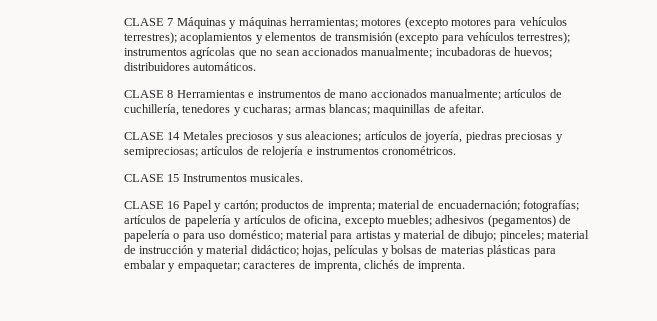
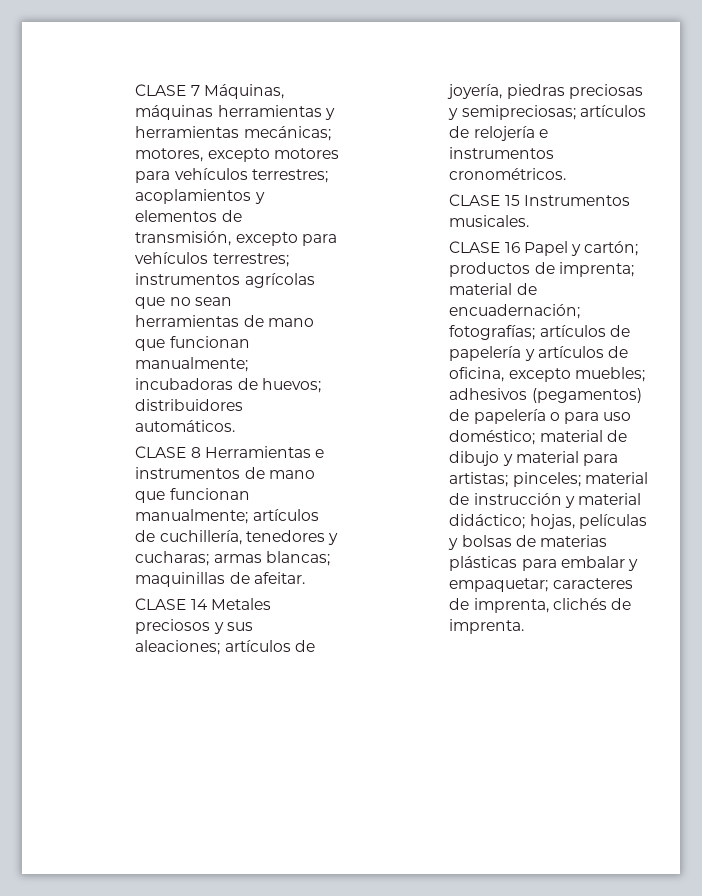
- CLASE 7 Máquinas y máquinas herramientas; motores (excepto motores para vehículos terrestres); acoplamientos y elementos de transmisión (excepto para vehículos terrestres); instrumentos agrícolas que no sean accionados manualmente; incubadoras de huevos; distribuidores automáticos.
+ CLASE 7 Máquinas, máquinas herramientas y herramientas mecánicas; motores, excepto motores para vehículos terrestres; acoplamientos y elementos de transmisión, excepto para vehículos terrestres; instrumentos agrícolas que no sean herramientas de mano que funcionan manualmente; incubadoras de huevos; distribuidores automáticos.
- CLASE 8 Herramientas e instrumentos de mano accionados manualmente; artículos de cuchillería, tenedores y cucharas; armas blancas; maquinillas de afeitar.
+ CLASE 8 Herramientas e instrumentos de mano que funcionan manualmente; artículos de cuchillería, tenedores y cucharas; armas blancas; maquinillas de afeitar.
- CLASE 16 Papel y cartón; productos de imprenta; material de encuadernación; fotografías; artículos de papelería y artículos de oficina, excepto muebles; adhesivos (pegamentos) de papelería o para uso doméstico; material para artistas y material de dibujo; pinceles; material de instrucción y material didáctico; hojas, películas y bolsas de materias plásticas para embalar y empaquetar; caracteres de imprenta, clichés de imprenta.
+ CLASE 16 Papel y cartón; productos de imprenta; material de encuadernación; fotografías; artículos de papelería y artículos de oficina, excepto muebles; adhesivos (pegamentos) de papelería o para uso doméstico; material de dibujo y material para artistas; pinceles; material de instrucción y material didáctico; hojas, películas y bolsas de materias plásticas para embalar y empaquetar; caracteres de imprenta, clichés de imprenta.

